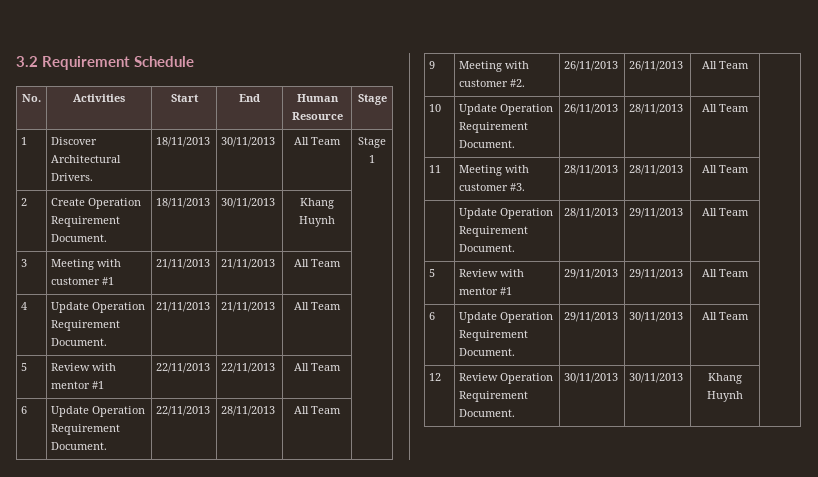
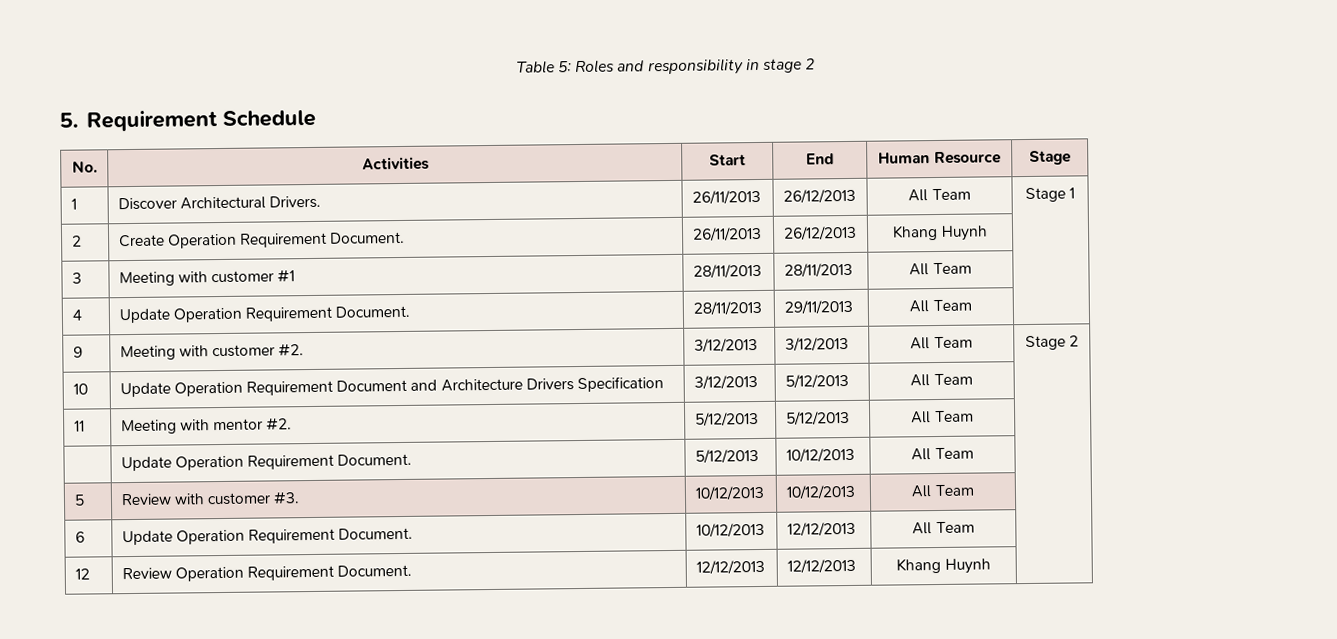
- 3.2 Requirement Schedule
+ Table 5: Roles and responsibility in stage 2
+ 5. Requirement Schedule
- 1 | Discover Architectural Drivers. | 18/11/2013 | 30/11/2013 | All Team | Stage 1
+ 1 | Discover Architectural Drivers. | 26/11/2013 | 26/12/2013 | All Team | Stage 1
- 2 | Create Operation Requirement Document. | 18/11/2013 | 30/11/2013 | Khang Huynh |
+ 2 | Create Operation Requirement Document. | 26/11/2013 | 26/12/2013 | Khang Huynh |
- 3 | Meeting with customer #1 | 21/11/2013 | 21/11/2013 | All Team |
- 4 | Update Operation Requirement Document. | 21/11/2013 | 21/11/2013 | All Team |
- 5 | Review with mentor #1 | 22/11/2013 | 22/11/2013 | All Team |
- 6 | Update Operation Requirement Document. | 22/11/2013 | 28/11/2013 | All Team |
- 9 | Meeting with customer #2. | 26/11/2013 | 26/11/2013 | All Team |
- 10 | Update Operation Requirement Document. | 26/11/2013 | 28/11/2013 | All Team |
- 11 | Meeting with customer #3. | 28/11/2013 | 28/11/2013 | All Team |
+ 3 | Meeting with customer #1 | 28/11/2013 | 28/11/2013 | All Team |
- | Update Operation Requirement Document. | 28/11/2013 | 29/11/2013 | All Team |
+ 4 | Update Operation Requirement Document. | 28/11/2013 | 29/11/2013 | All Team |
- 5 | Review with mentor #1 | 29/11/2013 | 29/11/2013 | All Team |
- 6 | Update Operation Requirement Document. | 29/11/2013 | 30/11/2013 | All Team |
+ 9 | Meeting with customer #2. | 3/12/2013 | 3/12/2013 | All Team | Stage 2
+ 10 | Update Operation Requirement Document and Architecture Drivers Specification | 3/12/2013 | 5/12/2013 | All Team |
+ 11 | Meeting with mentor #2. | 5/12/2013 | 5/12/2013 | All Team |
+ | Update Operation Requirement Document. | 5/12/2013 | 10/12/2013 | All Team |
+ 5 | Review with customer #3. | 10/12/2013 | 10/12/2013 | All Team |
+ 6 | Update Operation Requirement Document. | 10/12/2013 | 12/12/2013 | All Team |
- 12 | Review Operation Requirement Document. | 30/11/2013 | 30/11/2013 | Khang Huynh |
+ 12 | Review Operation Requirement Document. | 12/12/2013 | 12/12/2013 | Khang Huynh |

